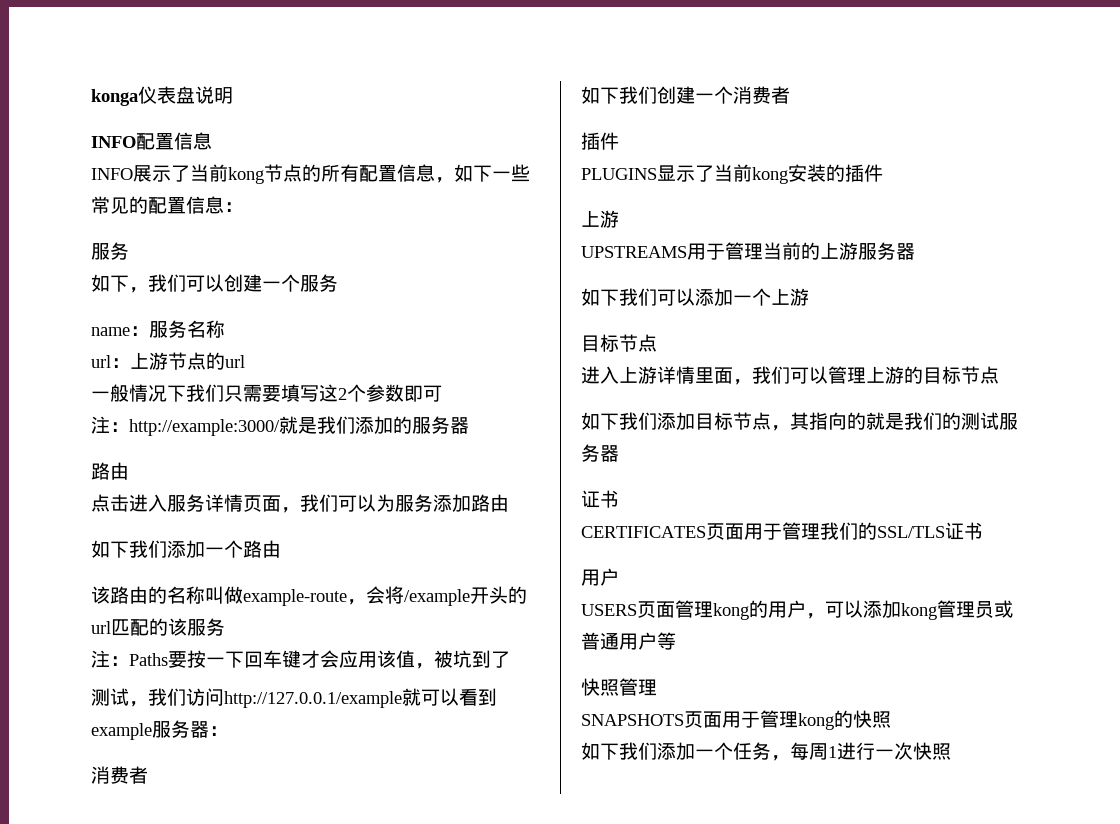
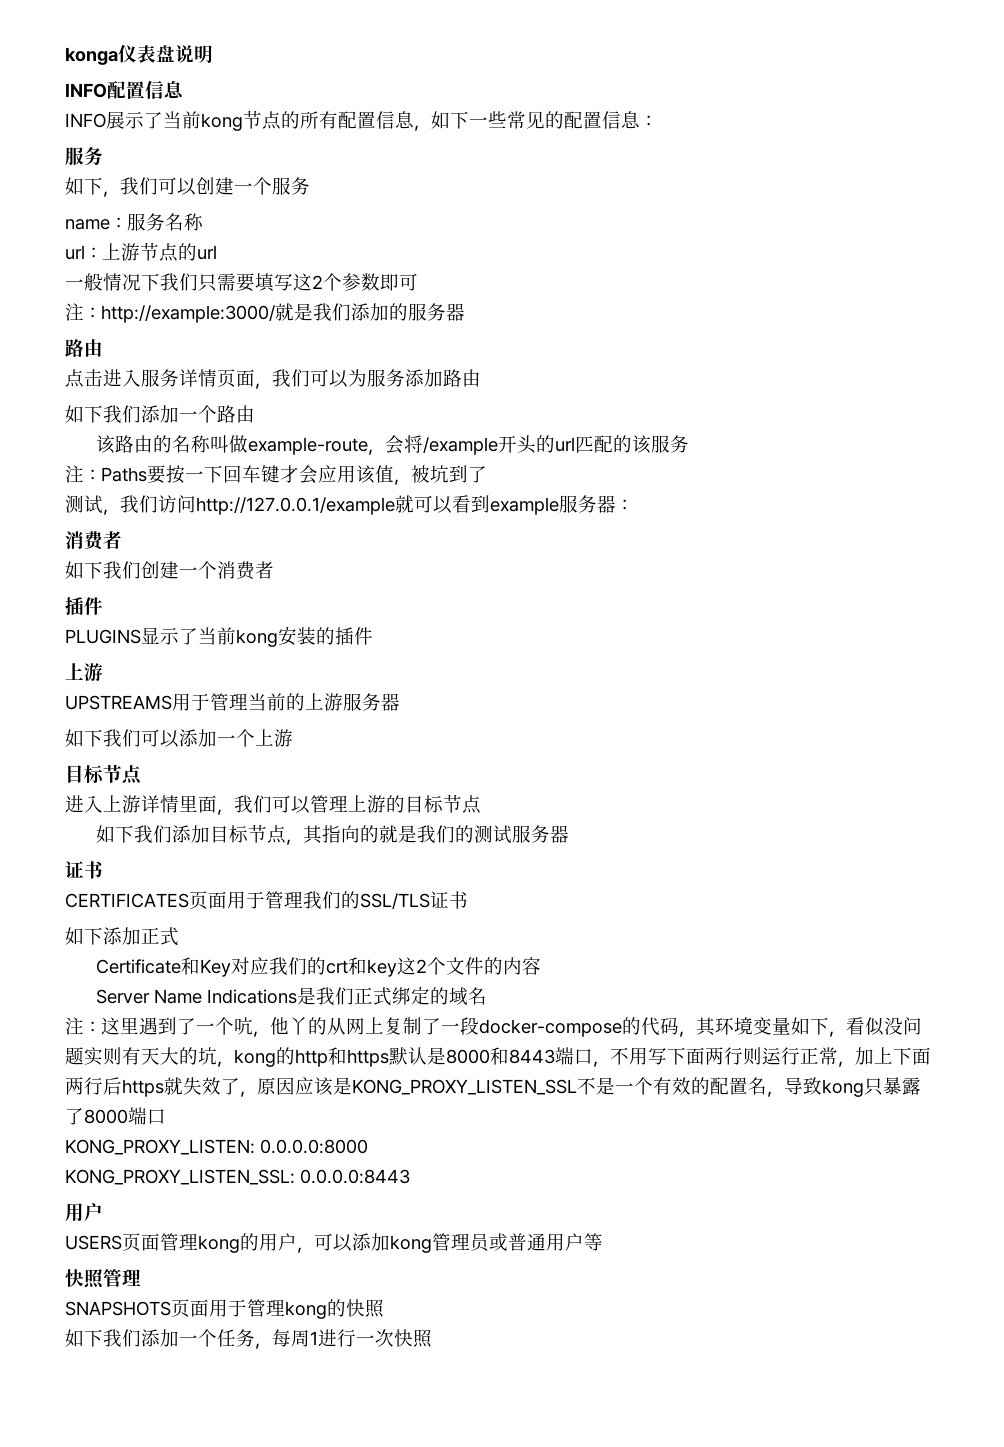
+ 如下添加正式
+ Certificate和Key对应我们的crt和key这2个文件的内容
+ Server Name Indications是我们正式绑定的域名
+ 注：这里遇到了一个吭，他丫的从网上复制了一段docker-compose的代码，其环境变量如下，看似没问题实则有天大的坑，kong的http和https默认是8000和8443端口，不用写下面两行则运行正常，加上下面两行后https就失效了，原因应该是KONG_PROXY_LISTEN_SSL不是一个有效的配置名，导致kong只暴露了8000端口
+ KONG_PROXY_LISTEN: 0.0.0.0:8000
+ KONG_PROXY_LISTEN_SSL: 0.0.0.0:8443

